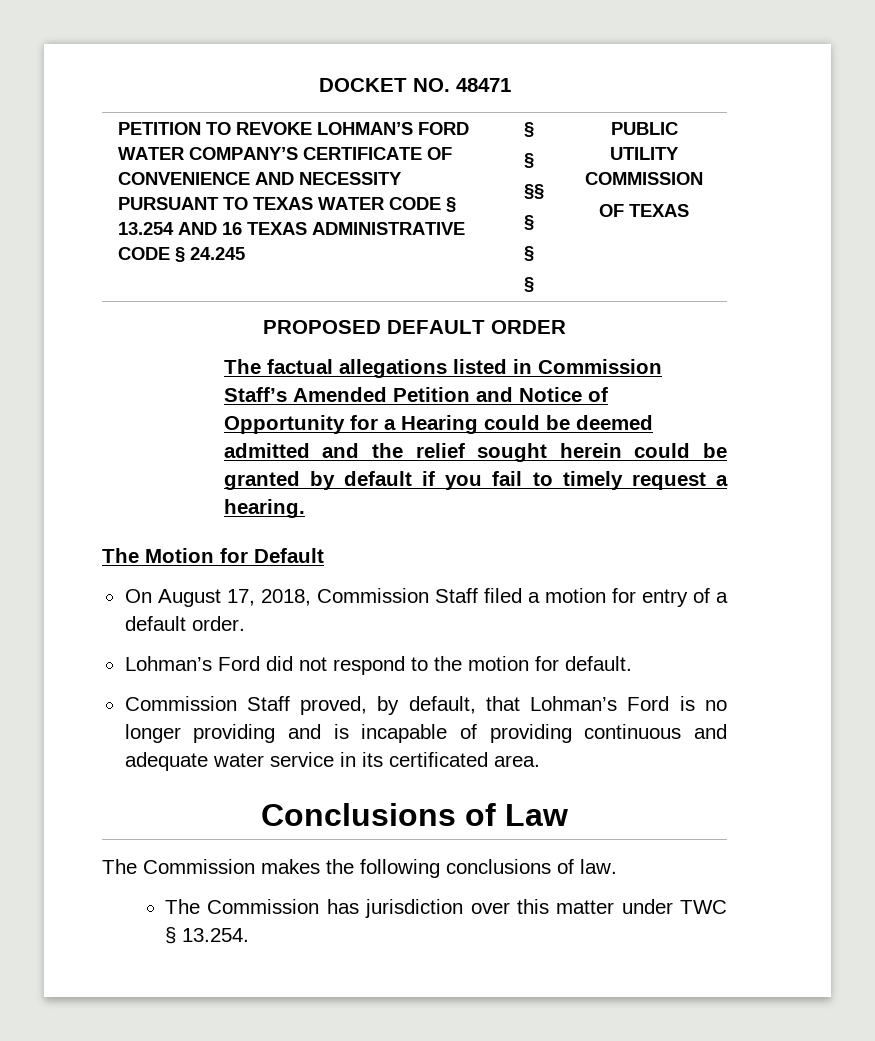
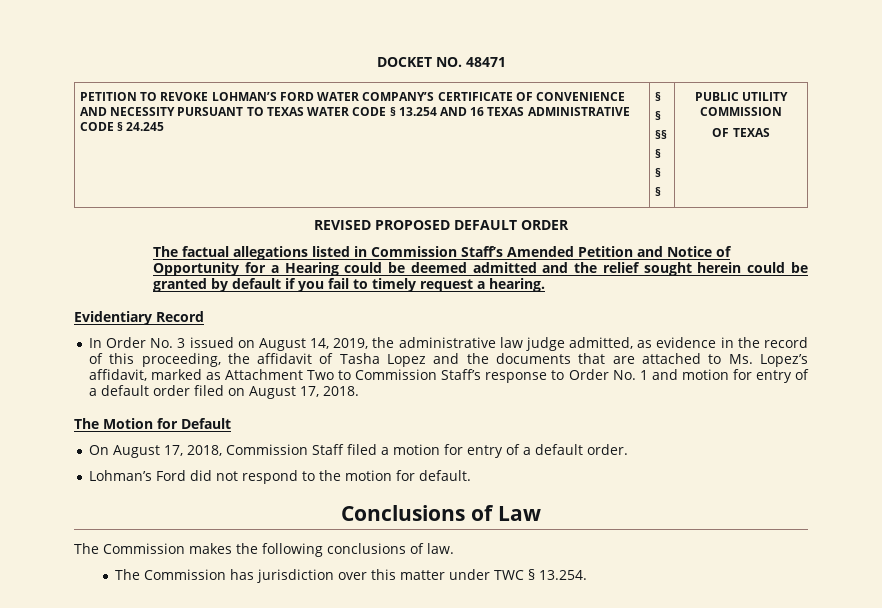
- PROPOSED DEFAULT ORDER
+ REVISED PROPOSED DEFAULT ORDER
+ Evidentiary Record
+ In Order No. 3 issued on August 14, 2019, the administrative law judge admitted, as evidence in the record of this proceeding, the affidavit of Tasha Lopez and the documents that are attached to Ms. Lopez’s affidavit, marked as Attachment Two to Commission Staff’s response to Order No. 1 and motion for entry of a default order filed on August 17, 2018.
- Commission Staff proved, by default, that Lohman’s Ford is no longer providing and is incapable of providing continuous and adequate water service in its certificated area.

